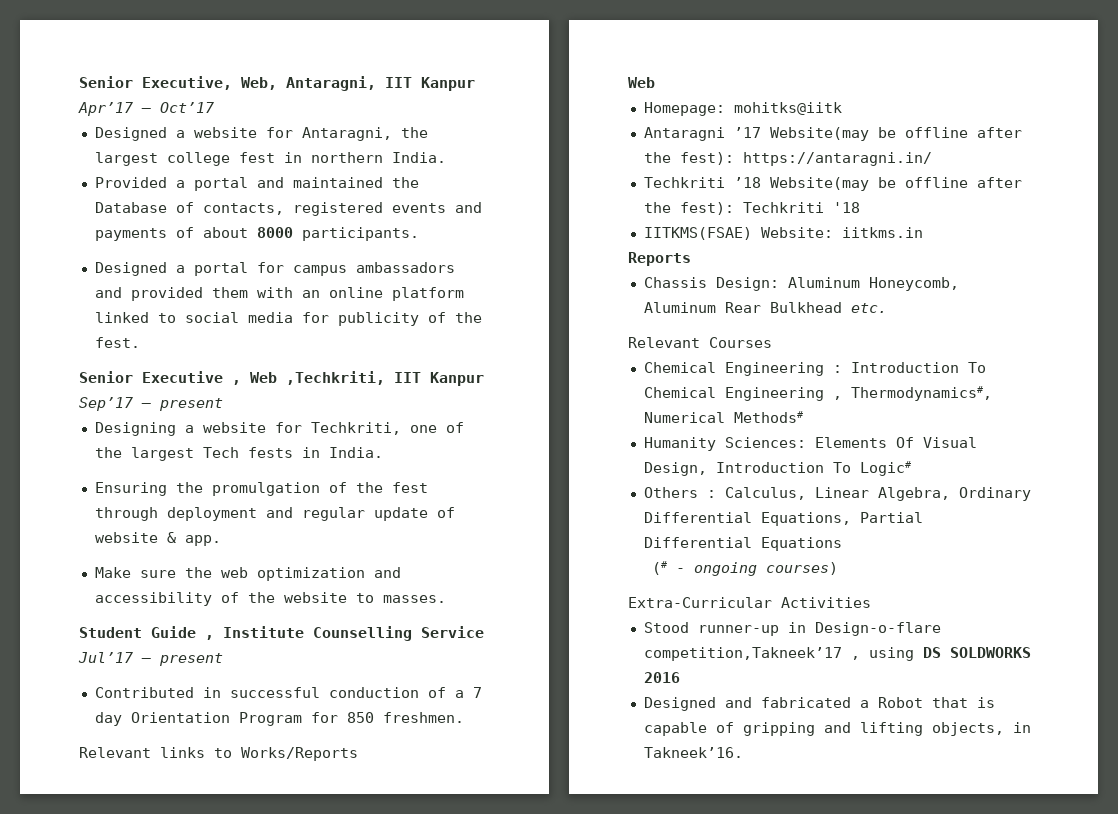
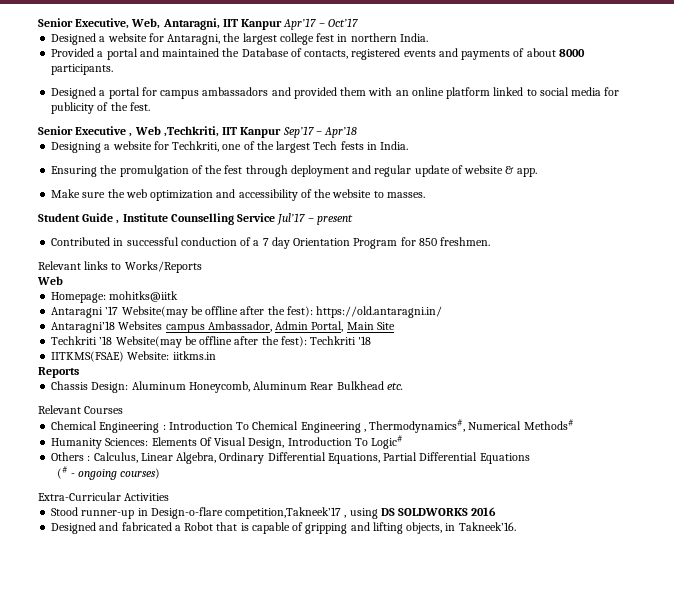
- Senior Executive , Web ,Techkriti, IIT Kanpur Sep’17 – present
+ Senior Executive , Web ,Techkriti, IIT Kanpur Sep’17 – Apr’18
- Antaragni ’17 Website(may be offline after the fest): https://antaragni.in/
+ Antaragni ’17 Website(may be offline after the fest): https://old.antaragni.in/
+ Antaragni’18 Websites campus Ambassador, Admin Portal, Main Site

